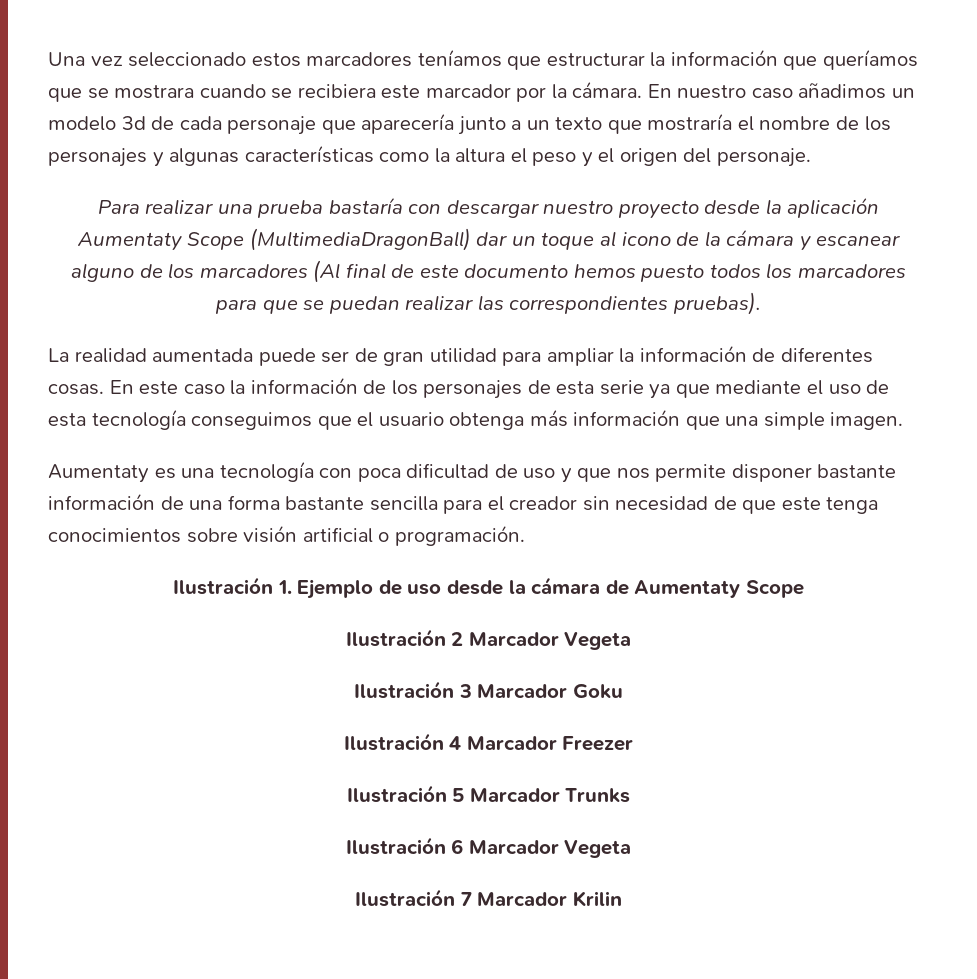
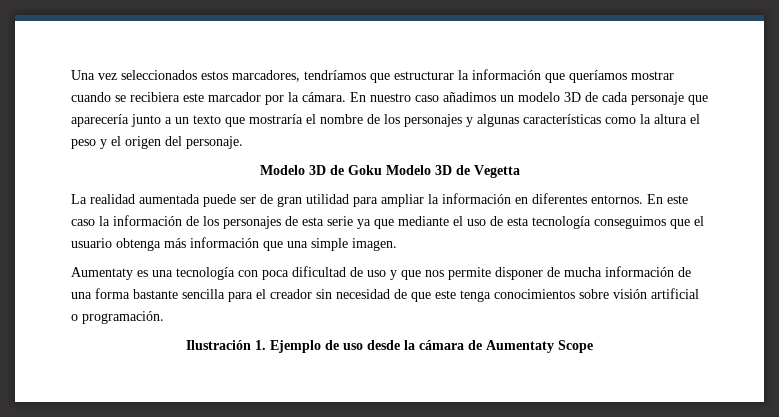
- Una vez seleccionado estos marcadores teníamos que estructurar la información que queríamos que se mostrara cuando se recibiera este marcador por la cámara.
+ Una vez seleccionados estos marcadores, tendríamos que estructurar la información que queríamos mostrar cuando se recibiera este marcador por la cámara.
- En nuestro caso añadimos un modelo 3d de cada personaje que aparecería junto a un texto que mostraría el nombre de los personajes y algunas características como la altura el peso y el origen del personaje.
+ En nuestro caso añadimos un modelo 3D de cada personaje que aparecería junto a un texto que mostraría el nombre de los personajes y algunas características como la altura el peso y el origen del personaje.
- Para realizar una prueba bastaría con descargar nuestro proyecto desde la aplicación Aumentaty Scope (MultimediaDragonBall) dar un toque al icono de la cámara y escanear alguno de los marcadores (Al final de este documento hemos puesto todos los marcadores para que se puedan realizar las correspondientes pruebas).
+ Modelo 3D de Goku Modelo 3D de Vegetta
- La realidad aumentada puede ser de gran utilidad para ampliar la información de diferentes cosas.
+ La realidad aumentada puede ser de gran utilidad para ampliar la información en diferentes entornos.
- Aumentaty es una tecnología con poca dificultad de uso y que nos permite disponer bastante información de una forma bastante sencilla para el creador sin necesidad de que este tenga conocimientos sobre visión artificial o programación.
+ Aumentaty es una tecnología con poca dificultad de uso y que nos permite disponer de mucha información de una forma bastante sencilla para el creador sin necesidad de que este tenga conocimientos sobre visión artificial o programación.
- Ilustración 2 Marcador Vegeta
- Ilustración 3 Marcador Goku
- Ilustración 4 Marcador Freezer
- Ilustración 5 Marcador Trunks
- Ilustración 6 Marcador Vegeta
- Ilustración 7 Marcador Krilin

